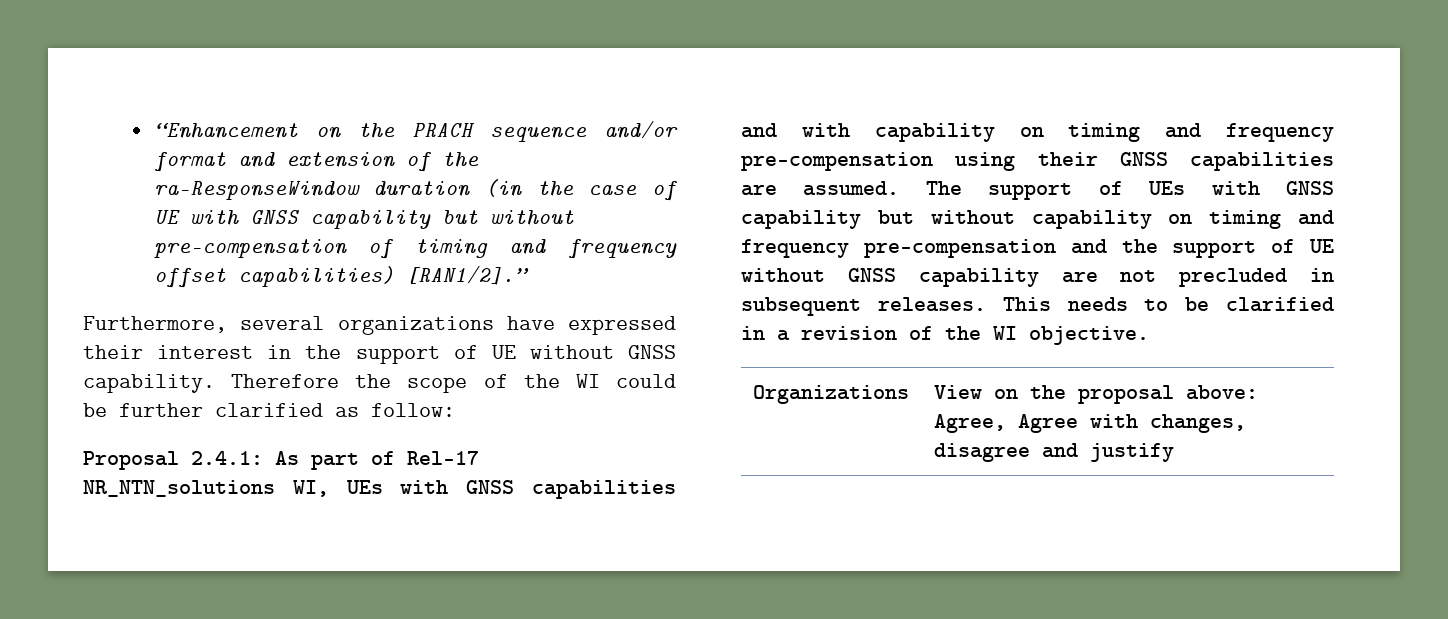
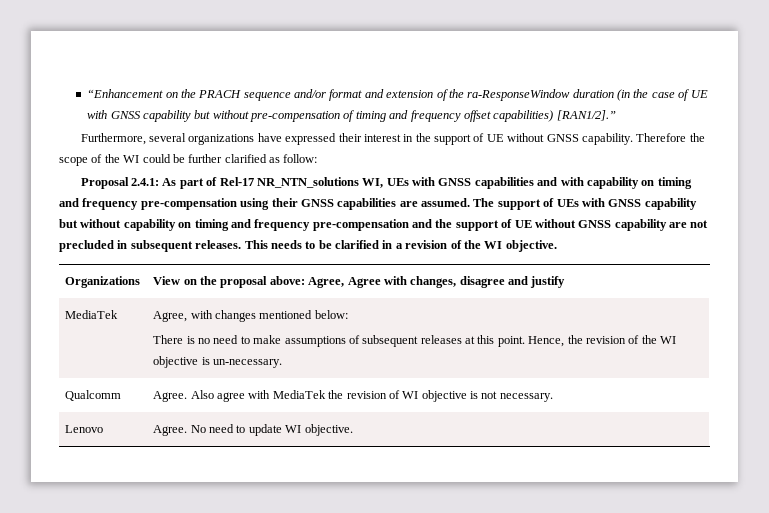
+ MediaTek | Agree, with changes mentioned below:
+ There is no need to make assumptions of subsequent releases at this point. Hence, the revision of the WI objective is un-necessary.
+ Qualcomm | Agree. Also agree with MediaTek the revision of WI objective is not necessary.
+ Lenovo | Agree. No need to update WI objective.

